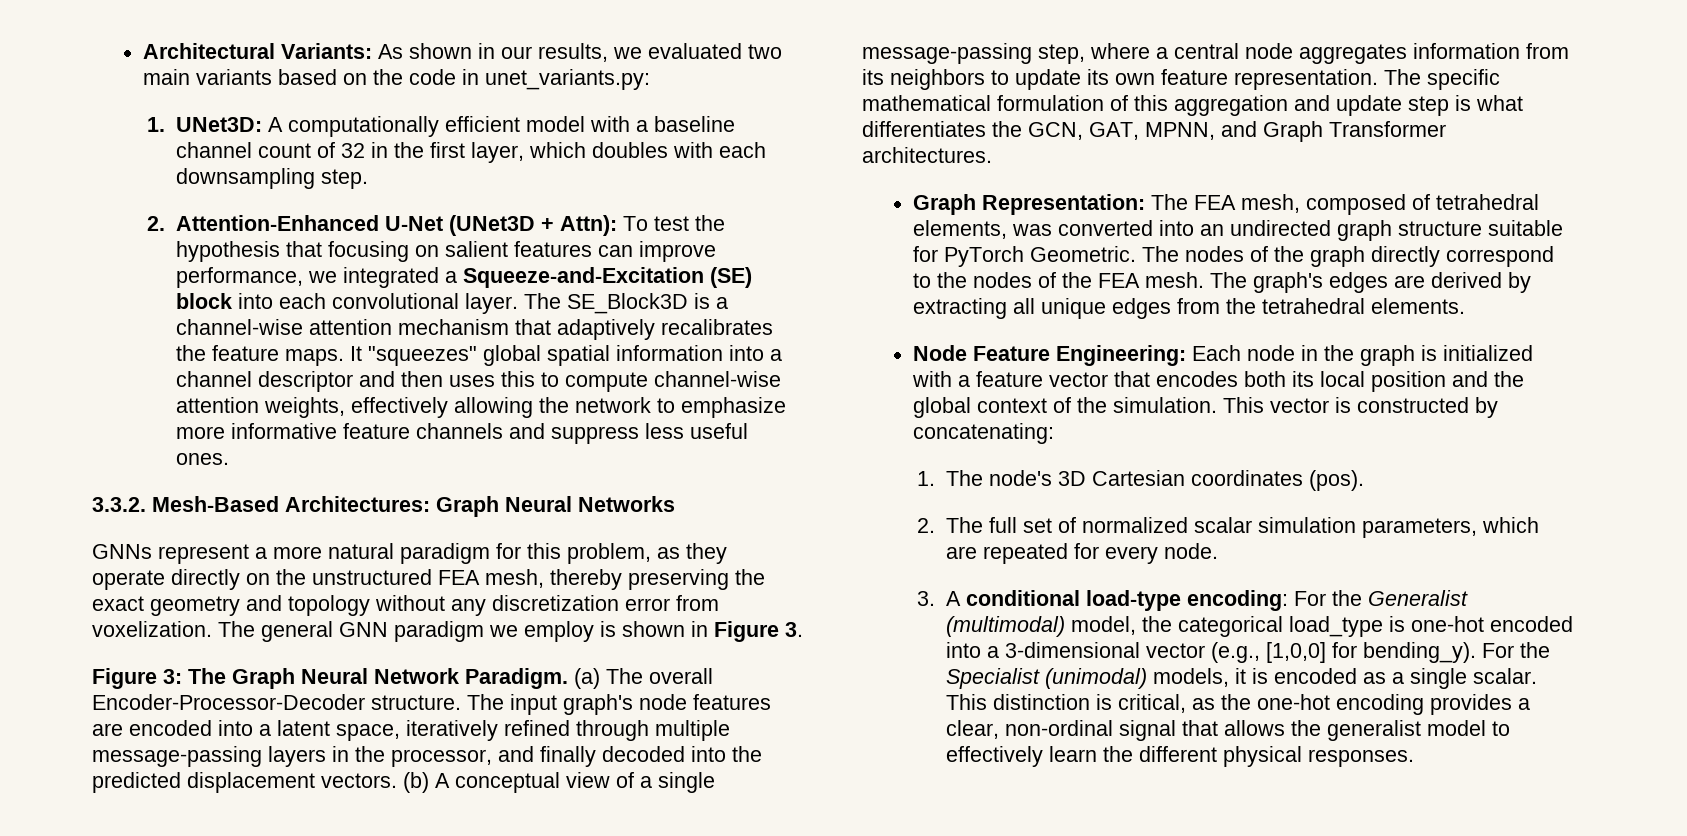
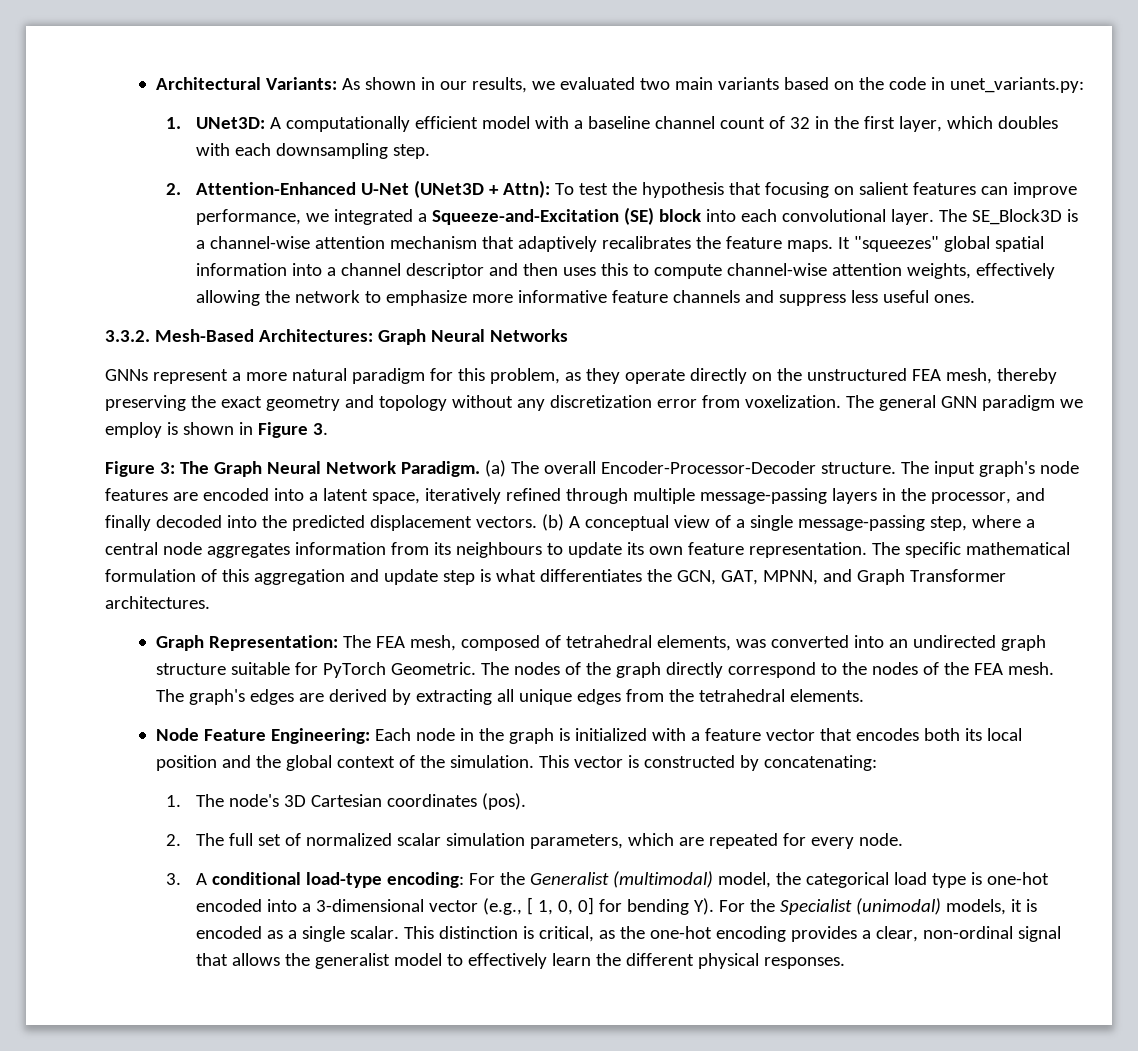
- (b) A conceptual view of a single message-passing step, where a central node aggregates information from its neighbors to update its own feature representation.
+ (b) A conceptual view of a single message-passing step, where a central node aggregates information from its neighbours to update its own feature representation.
- 3. A conditional load-type encoding: For the Generalist (multimodal) model, the categorical load_type is one-hot encoded into a 3-dimensional vector (e.g., [1,0,0] for bending_y). For the Specialist (unimodal) models, it is encoded as a single scalar.
+ 3. A conditional load-type encoding: For the Generalist (multimodal) model, the categorical load type is one-hot encoded into a 3-dimensional vector (e.g., [ 1, 0, 0] for bending Y). For the Specialist (unimodal) models, it is encoded as a single scalar.

